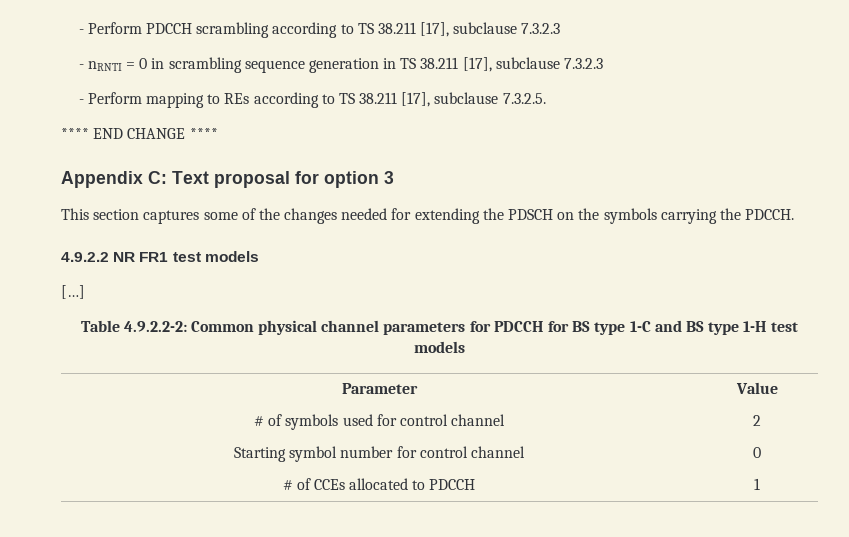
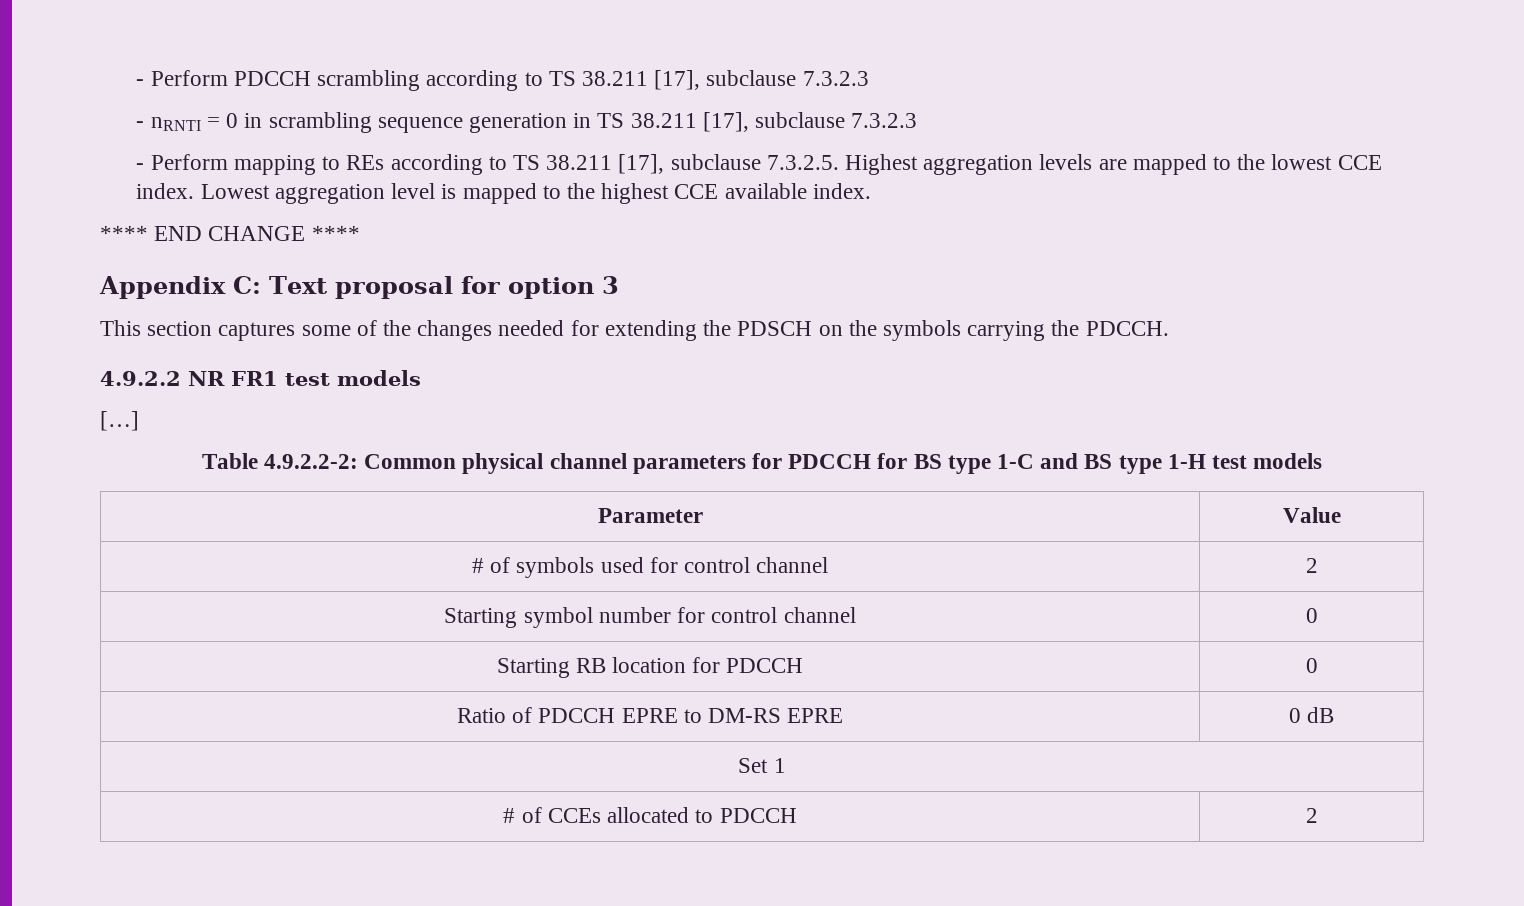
- - Perform mapping to REs according to TS 38.211 [17], subclause 7.3.2.5.
+ - Perform mapping to REs according to TS 38.211 [17], subclause 7.3.2.5. Highest aggregation levels are mapped to the lowest CCE index. Lowest aggregation level is mapped to the highest CCE available index.
+ Starting RB location for PDCCH | 0
+ Ratio of PDCCH EPRE to DM-RS EPRE | 0 dB
+ Set 1
- # of CCEs allocated to PDCCH | 1
+ # of CCEs allocated to PDCCH | 2

